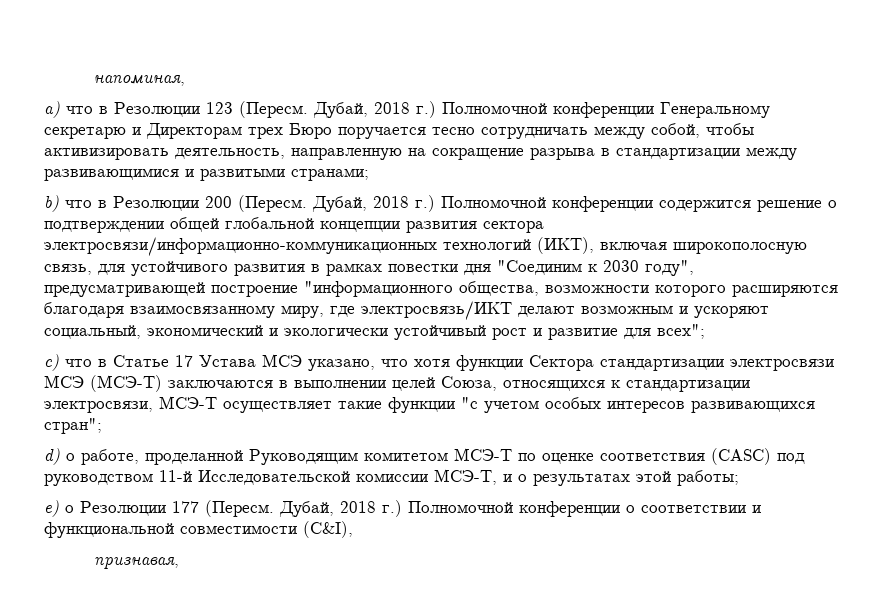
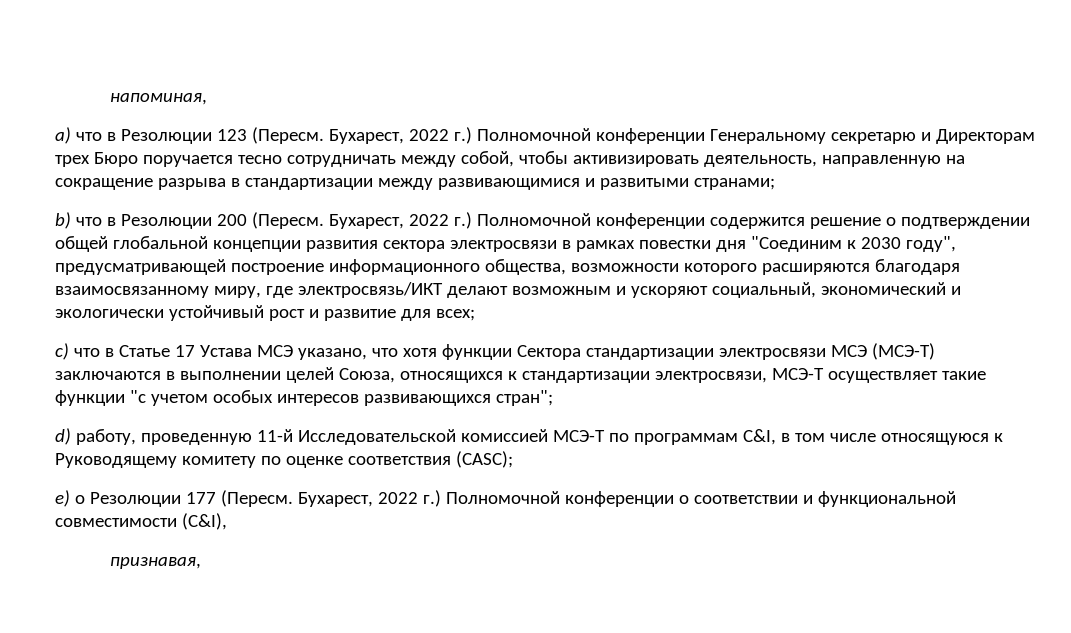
- Дубай, 2018 г.) Полномочной конференции Генеральному секретарю и Директорам трех Бюро поручается тесно сотрудничать между собой, чтобы активизировать деятельность, направленную на сокращение разрыва в стандартизации между развивающимися и развитыми странами;
+ Бухарест, 2022 г.) Полномочной конференции Генеральному секретарю и Директорам трех Бюро поручается тесно сотрудничать между собой, чтобы активизировать деятельность, направленную на сокращение разрыва в стандартизации между развивающимися и развитыми странами;
- Дубай, 2018 г.) Полномочной конференции содержится решение о подтверждении общей глобальной концепции развития сектора электросвязи/информационно-коммуникационных технологий (ИКТ), включая широкополосную связь, для устойчивого развития в рамках повестки дня "Соединим к 2030 году", предусматривающей построение "информационного общества, возможности которого расширяются благодаря взаимосвязанному миру, где электросвязь/ИКТ делают возможным и ускоряют социальный, экономический и экологически устойчивый рост и развитие для всех";
+ Бухарест, 2022 г.) Полномочной конференции содержится решение о подтверждении общей глобальной концепции развития сектора электросвязи в рамках повестки дня "Соединим к 2030 году", предусматривающей построение информационного общества, возможности которого расширяются благодаря взаимосвязанному миру, где электросвязь/ИКТ делают возможным и ускоряют социальный, экономический и экологически устойчивый рост и развитие для всех;
- d) о работе, проделанной Руководящим комитетом МСЭ-Т по оценке соответствия (CASC) под руководством 11-й Исследовательской комиссии МСЭ-Т, и о результатах этой работы;
+ d) работу, проведенную 11-й Исследовательской комиссией МСЭ-Т по программам C&I, в том числе относящуюся к Руководящему комитету по оценке соответствия (CASC);
- Дубай, 2018 г.) Полномочной конференции о соответствии и функциональной совместимости (C&I),
+ Бухарест, 2022 г.) Полномочной конференции о соответствии и функциональной совместимости (C&I),

